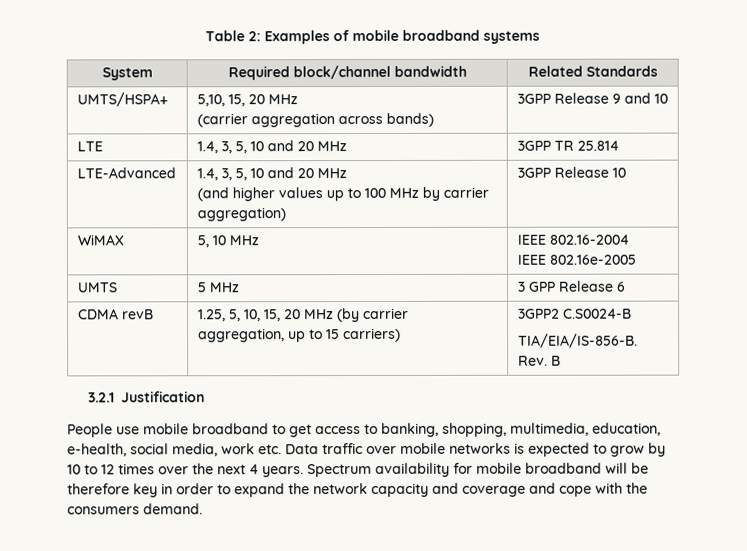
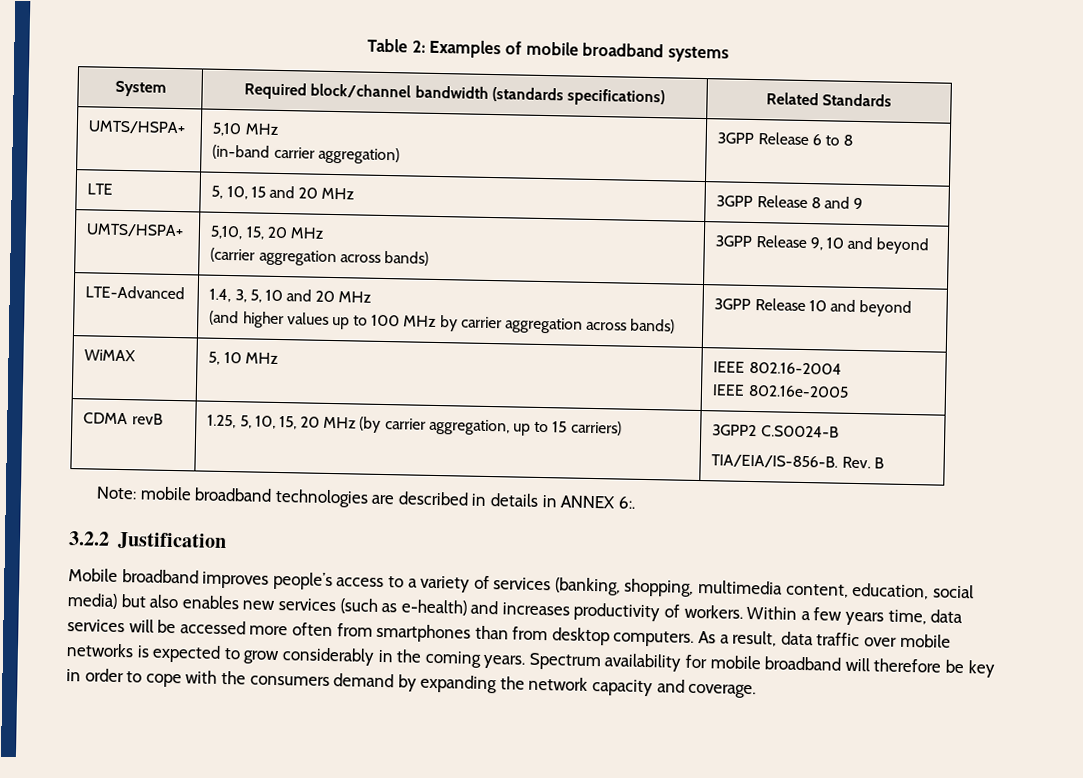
- System | Required block/channel bandwidth | Related Standards
+ System | Required block/channel bandwidth (standards specifications) | Related Standards
+ UMTS/HSPA+ | 5,10 MHz
+ (in-band carrier aggregation) | 3GPP Release 6 to 8
+ LTE | 5, 10, 15 and 20 MHz | 3GPP Release 8 and 9
  UMTS/HSPA+ | 5,10, 15, 20 MHz
- (carrier aggregation across bands) | 3GPP Release 9 and 10
- LTE | 1.4, 3, 5, 10 and 20 MHz | 3GPP TR 25.814
+ (carrier aggregation across bands) | 3GPP Release 9, 10 and beyond
  LTE-Advanced | 1.4, 3, 5, 10 and 20 MHz
- (and higher values up to 100 MHz by carrier aggregation) | 3GPP Release 10
+ (and higher values up to 100 MHz by carrier aggregation across bands) | 3GPP Release 10 and beyond
- UMTS | 5 MHz | 3 GPP Release 6
- 3.2.1 Justification
- People use mobile broadband to get access to banking, shopping, multimedia, education, e-health, social media, work etc. Data traffic over mobile networks is expected to grow by 10 to 12 times over the next 4 years.
+ Note: mobile broadband technologies are described in details in ANNEX 6:.
+ 3.2.2 Justification
+ Mobile broadband improves people’s access to a variety of services (banking, shopping, multimedia content, education, social media) but also enables new services (such as e-health) and increases productivity of workers. Within a few years time, data services will be accessed more often from smartphones than from desktop computers. As a result, data traffic over mobile networks is expected to grow considerably in the coming years.
- Spectrum availability for mobile broadband will be therefore key in order to expand the network capacity and coverage and cope with the consumers demand.
+ Spectrum availability for mobile broadband will therefore be key in order to cope with the consumers demand by expanding the network capacity and coverage.

